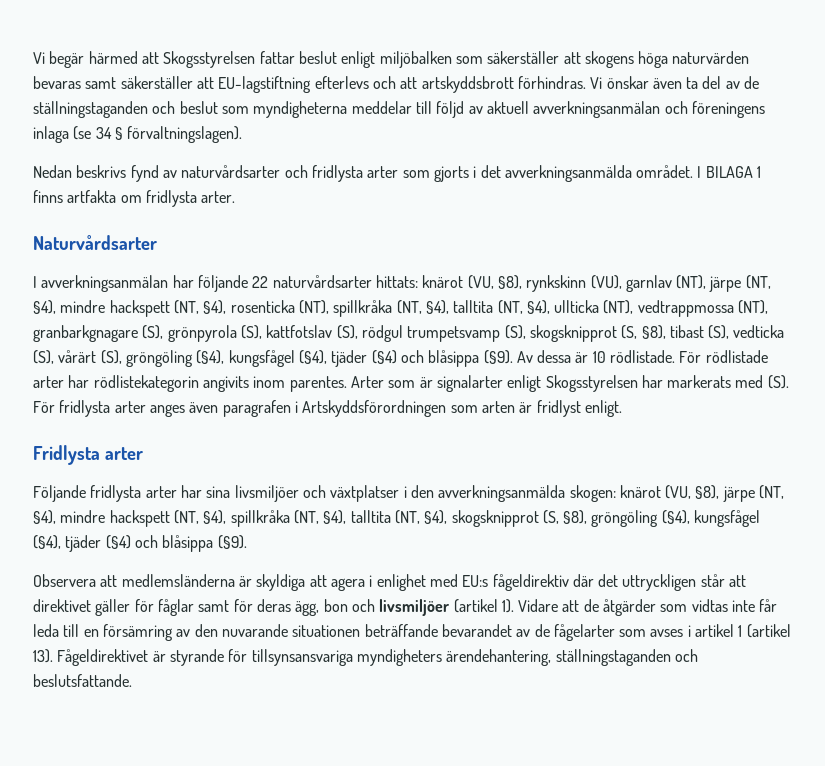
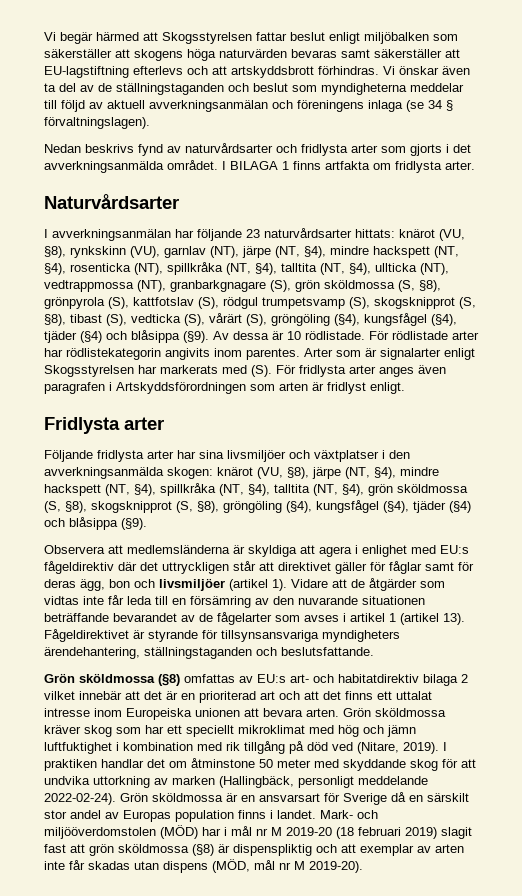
- I avverkningsanmälan har följande 22 naturvårdsarter hittats: knärot (VU, §8), rynkskinn (VU), garnlav (NT), järpe (NT, §4), mindre hackspett (NT, §4), rosenticka (NT), spillkråka (NT, §4), talltita (NT, §4), ullticka (NT), vedtrappmossa (NT), granbarkgnagare (S), grönpyrola (S), kattfotslav (S), rödgul trumpetsvamp (S), skogsknipprot (S, §8), tibast (S), vedticka (S), vårärt (S), gröngöling (§4), kungsfågel (§4), tjäder (§4) och blåsippa (§9).
+ I avverkningsanmälan har följande 23 naturvårdsarter hittats: knärot (VU, §8), rynkskinn (VU), garnlav (NT), järpe (NT, §4), mindre hackspett (NT, §4), rosenticka (NT), spillkråka (NT, §4), talltita (NT, §4), ullticka (NT), vedtrappmossa (NT), granbarkgnagare (S), grön sköldmossa (S, §8), grönpyrola (S), kattfotslav (S), rödgul trumpetsvamp (S), skogsknipprot (S, §8), tibast (S), vedticka (S), vårärt (S), gröngöling (§4), kungsfågel (§4), tjäder (§4) och blåsippa (§9).
- Följande fridlysta arter har sina livsmiljöer och växtplatser i den avverkningsanmälda skogen: knärot (VU, §8), järpe (NT, §4), mindre hackspett (NT, §4), spillkråka (NT, §4), talltita (NT, §4), skogsknipprot (S, §8), gröngöling (§4), kungsfågel (§4), tjäder (§4) och blåsippa (§9).
+ Följande fridlysta arter har sina livsmiljöer och växtplatser i den avverkningsanmälda skogen: knärot (VU, §8), järpe (NT, §4), mindre hackspett (NT, §4), spillkråka (NT, §4), talltita (NT, §4), grön sköldmossa (S, §8), skogsknipprot (S, §8), gröngöling (§4), kungsfågel (§4), tjäder (§4) och blåsippa (§9).
+ Grön sköldmossa (§8) omfattas av EU:s art- och habitatdirektiv bilaga 2 vilket innebär att det är en prioriterad art och att det finns ett uttalat intresse inom Europeiska unionen att bevara arten. Grön sköldmossa kräver skog som har ett speciellt mikroklimat med hög och jämn luftfuktighet i kombination med rik tillgång på död ved (Nitare, 2019). I praktiken handlar det om åtminstone 50 meter med skyddande skog för att undvika uttorkning av marken (Hallingbäck, personligt meddelande 2022-02-24). Grön sköldmossa är en ansvarsart för Sverige då en särskilt stor andel av Europas population finns i landet. Mark- och miljööverdomstolen (MÖD) har i mål nr M 2019-20 (18 februari 2019) slagit fast att grön sköldmossa (§8) är dispenspliktig och att exemplar av arten inte får skadas utan dispens (MÖD, mål nr M 2019-20).

